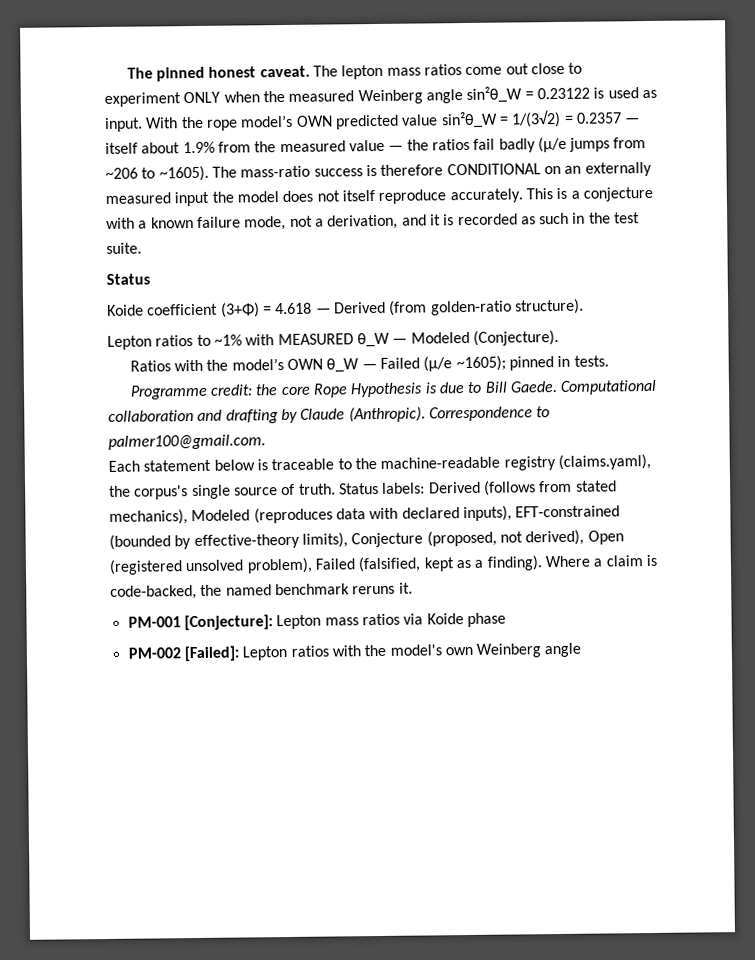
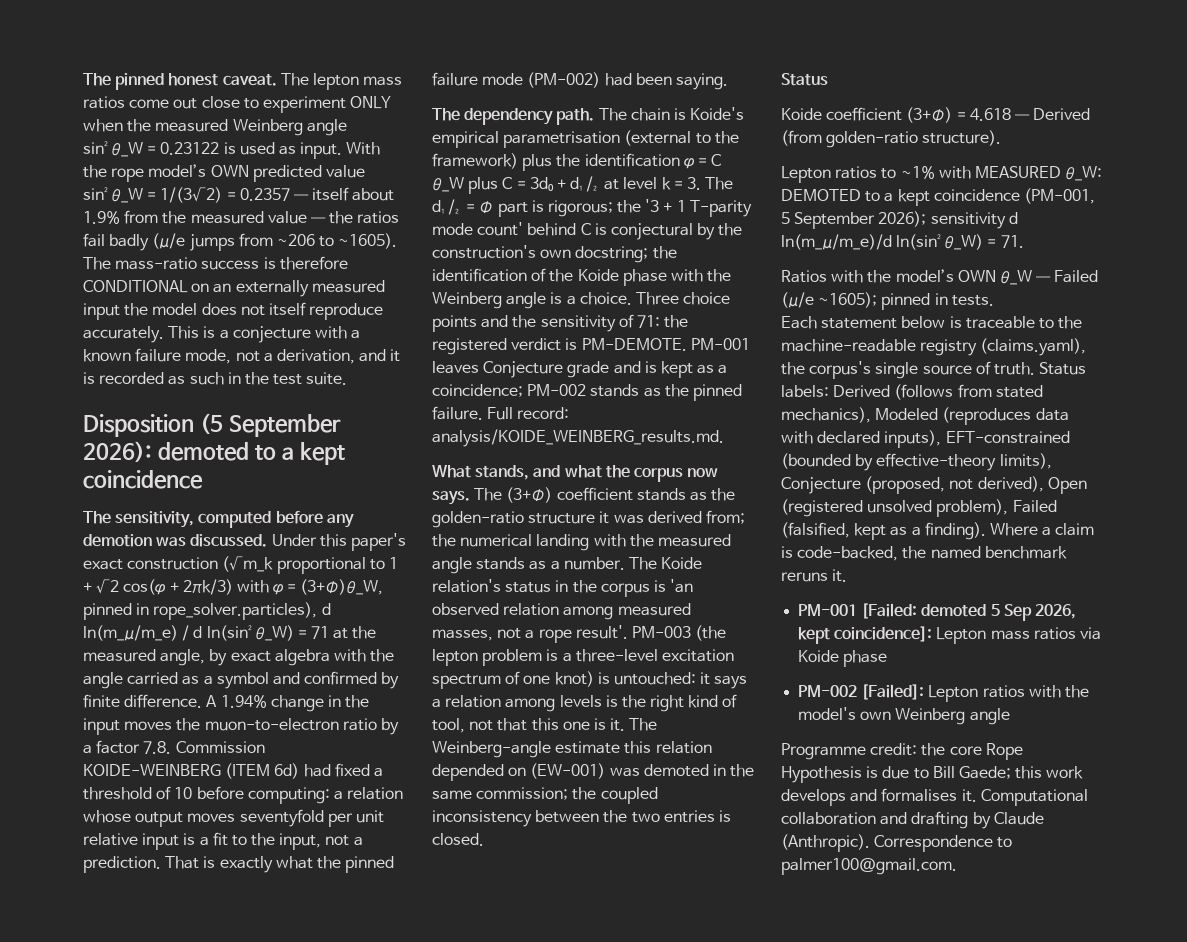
+ Disposition (5 September 2026): demoted to a kept coincidence
+ The sensitivity, computed before any demotion was discussed. Under this paper's exact construction (√m_k proportional to 1 + √2 cos(φ + 2πk/3) with φ = (3+Φ)θ_W, pinned in rope_solver.particles), d ln(m_μ/m_e) / d ln(sin²θ_W) = 71 at the measured angle, by exact algebra with the angle carried as a symbol and confirmed by finite difference. A 1.94% change in the input moves the muon-to-electron ratio by a factor 7.8. Commission KOIDE-WEINBERG (ITEM 6d) had fixed a threshold of 10 before computing: a relation whose output moves seventyfold per unit relative input is a fit to the input, not a prediction. That is exactly what the pinned failure mode (PM-002) had been saying.
+ The dependency path. The chain is Koide's empirical parametrisation (external to the framework) plus the identification φ = C θ_W plus C = 3d₀ + d₁/₂ at level k = 3. The d₁/₂ = Φ part is rigorous; the '3 + 1 T-parity mode count' behind C is conjectural by the construction's own docstring; the identification of the Koide phase with the Weinberg angle is a choice. Three choice points and the sensitivity of 71: the registered verdict is PM-DEMOTE. PM-001 leaves Conjecture grade and is kept as a coincidence; PM-002 stands as the pinned failure. Full record: analysis/KOIDE_WEINBERG_results.md.
+ What stands, and what the corpus now says. The (3+Φ) coefficient stands as the golden-ratio structure it was derived from; the numerical landing with the measured angle stands as a number. The Koide relation's status in the corpus is 'an observed relation among measured masses, not a rope result'. PM-003 (the lepton problem is a three-level excitation spectrum of one knot) is untouched: it says a relation among levels is the right kind of tool, not that this one is it. The Weinberg-angle estimate this relation depended on (EW-001) was demoted in the same commission; the coupled inconsistency between the two entries is closed.
- Lepton ratios to ~1% with MEASURED θ_W — Modeled (Conjecture).
+ Lepton ratios to ~1% with MEASURED θ_W: DEMOTED to a kept coincidence (PM-001, 5 September 2026); sensitivity d ln(m_μ/m_e)/d ln(sin²θ_W) = 71.
- Programme credit: the core Rope Hypothesis is due to Bill Gaede. Computational collaboration and drafting by Claude (Anthropic). Correspondence to palmer100@gmail.com.
- PM-001 [Conjecture]: Lepton mass ratios via Koide phase
+ PM-001 [Failed: demoted 5 Sep 2026, kept coincidence]: Lepton mass ratios via Koide phase
+ Programme credit: the core Rope Hypothesis is due to Bill Gaede; this work develops and formalises it. Computational collaboration and drafting by Claude (Anthropic). Correspondence to palmer100@gmail.com.

